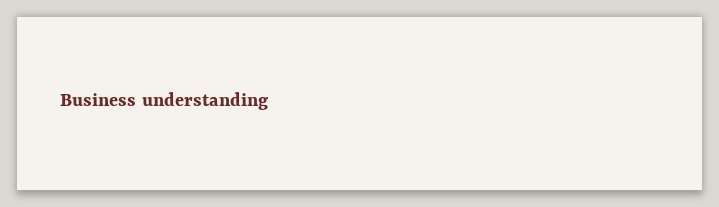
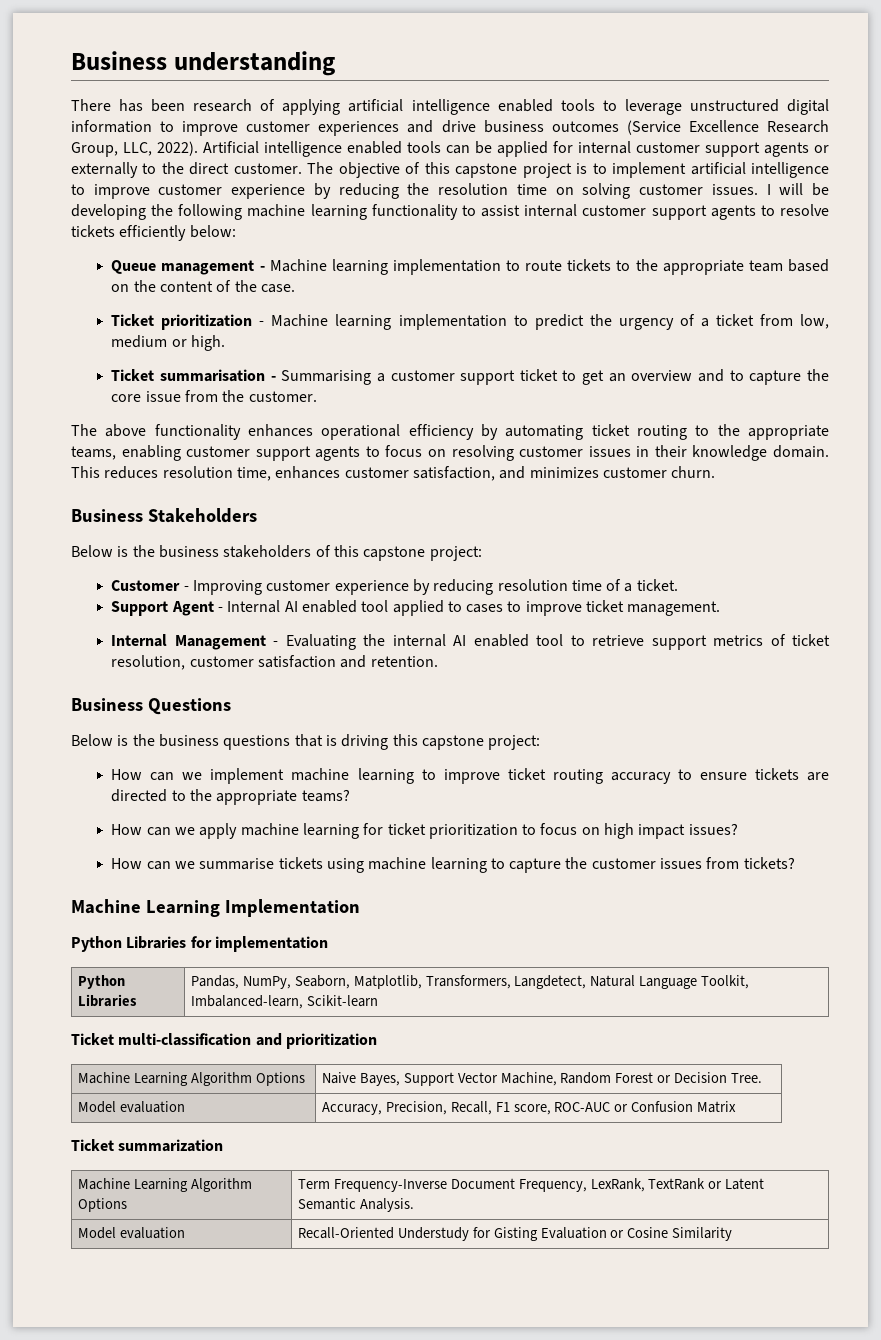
+ There has been research of applying artificial intelligence enabled tools to leverage unstructured digital information to improve customer experiences and drive business outcomes (Service Excellence Research Group, LLC, 2022). Artificial intelligence enabled tools can be applied for internal customer support agents or externally to the direct customer. The objective of this capstone project is to implement artificial intelligence to improve customer experience by reducing the resolution time on solving customer issues. I will be developing the following machine learning functionality to assist internal customer support agents to resolve tickets efficiently below:
+ Queue management - Machine learning implementation to route tickets to the appropriate team based on the content of the case.
+ Ticket prioritization - Machine learning implementation to predict the urgency of a ticket from low, medium or high.
+ Ticket summarisation - Summarising a customer support ticket to get an overview and to capture the core issue from the customer.
+ The above functionality enhances operational efficiency by automating ticket routing to the appropriate teams, enabling customer support agents to focus on resolving customer issues in their knowledge domain. This reduces resolution time, enhances customer satisfaction, and minimizes customer churn.
+ Business Stakeholders
+ Below is the business stakeholders of this capstone project:
+ Customer - Improving customer experience by reducing resolution time of a ticket.
+ Support Agent - Internal AI enabled tool applied to cases to improve ticket management.
+ Internal Management - Evaluating the internal AI enabled tool to retrieve support metrics of ticket resolution, customer satisfaction and retention.
+ Business Questions
+ Below is the business questions that is driving this capstone project:
+ How can we implement machine learning to improve ticket routing accuracy to ensure tickets are directed to the appropriate teams?
+ How can we apply machine learning for ticket prioritization to focus on high impact issues?
+ How can we summarise tickets using machine learning to capture the customer issues from tickets?
+ Machine Learning Implementation
+ Python Libraries for implementation
+ Python Libraries | Pandas, NumPy, Seaborn, Matplotlib, Transformers, Langdetect, Natural Language Toolkit, Imbalanced-learn, Scikit-learn
+ Ticket multi-classification and prioritization
+ Machine Learning Algorithm Options | Naive Bayes, Support Vector Machine, Random Forest or Decision Tree.
+ Model evaluation | Accuracy, Precision, Recall, F1 score, ROC-AUC or Confusion Matrix
+ Ticket summarization
+ Machine Learning Algorithm Options | Term Frequency-Inverse Document Frequency, LexRank, TextRank or Latent Semantic Analysis.
+ Model evaluation | Recall-Oriented Understudy for Gisting Evaluation or Cosine Similarity

